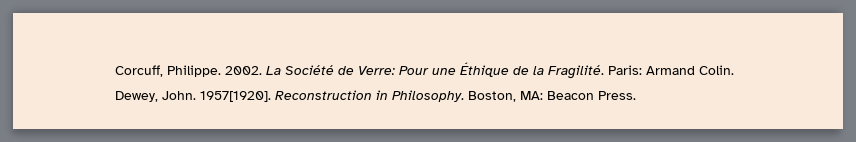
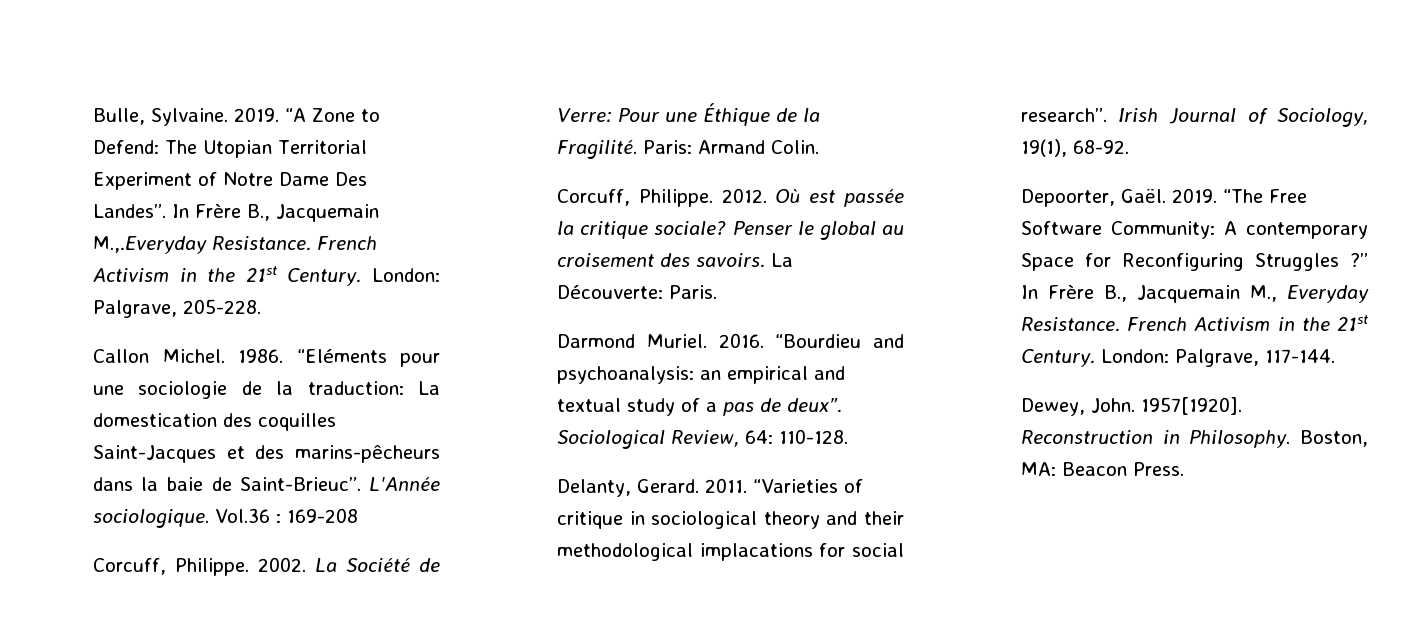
+ Bulle, Sylvaine. 2019. “A Zone to Defend: The Utopian Territorial Experiment of Notre Dame Des Landes”. In Frère B., Jacquemain M.,.Everyday Resistance. French Activism in the 21st Century. London: Palgrave, 205-228.
+ Callon Michel. 1986. “Eléments pour une sociologie de la traduction: La domestication des coquilles Saint-Jacques et des marins-pêcheurs dans la baie de Saint-Brieuc”. L'Année sociologique. Vol.36 : 169-208
+ Corcuff, Philippe. 2012. Où est passée la critique sociale? Penser le global au croisement des savoirs. La Découverte: Paris.
+ Darmond Muriel. 2016. “Bourdieu and psychoanalysis: an empirical and textual study of a pas de deux”. Sociological Review, 64: 110-128.
+ Delanty, Gerard. 2011. “Varieties of critique in sociological theory and their methodological implacations for social research”. Irish Journal of Sociology, 19(1), 68-92.
+ Depoorter, Gaël. 2019. “The Free Software Community: A contemporary Space for Reconfiguring Struggles ?” In Frère B., Jacquemain M., Everyday Resistance. French Activism in the 21st Century. London: Palgrave, 117-144.

